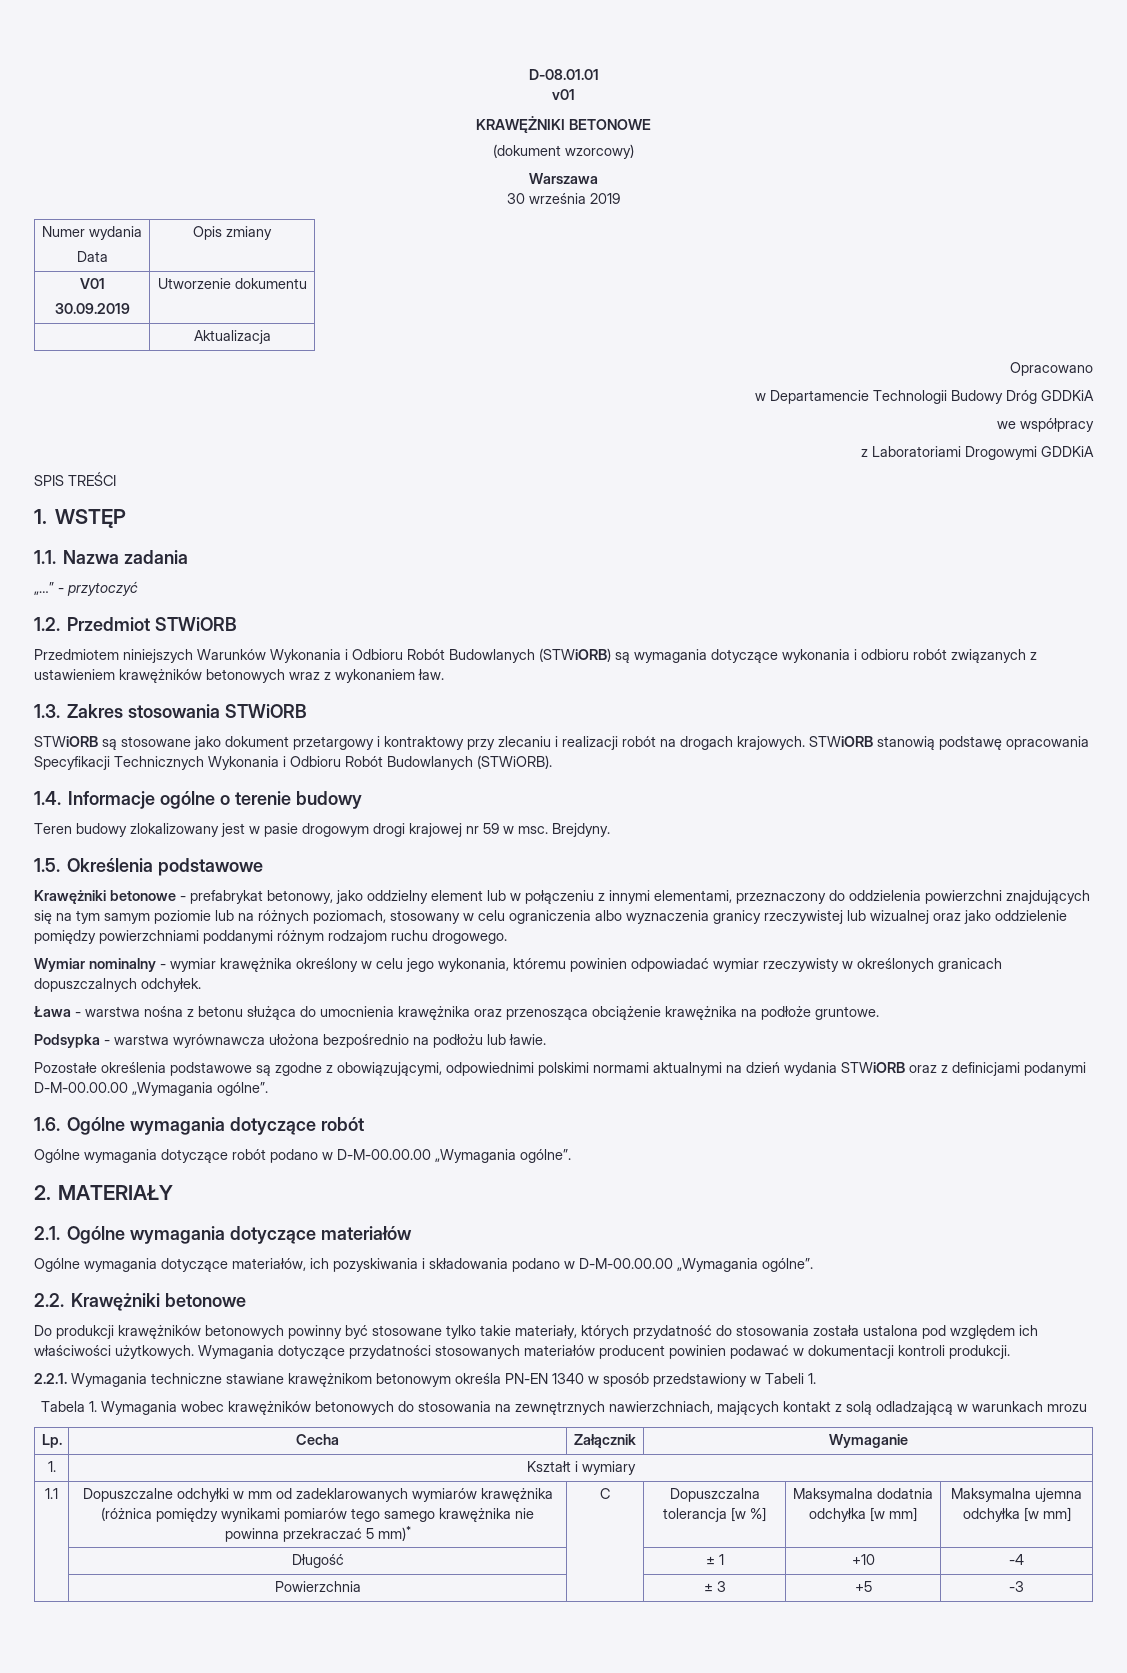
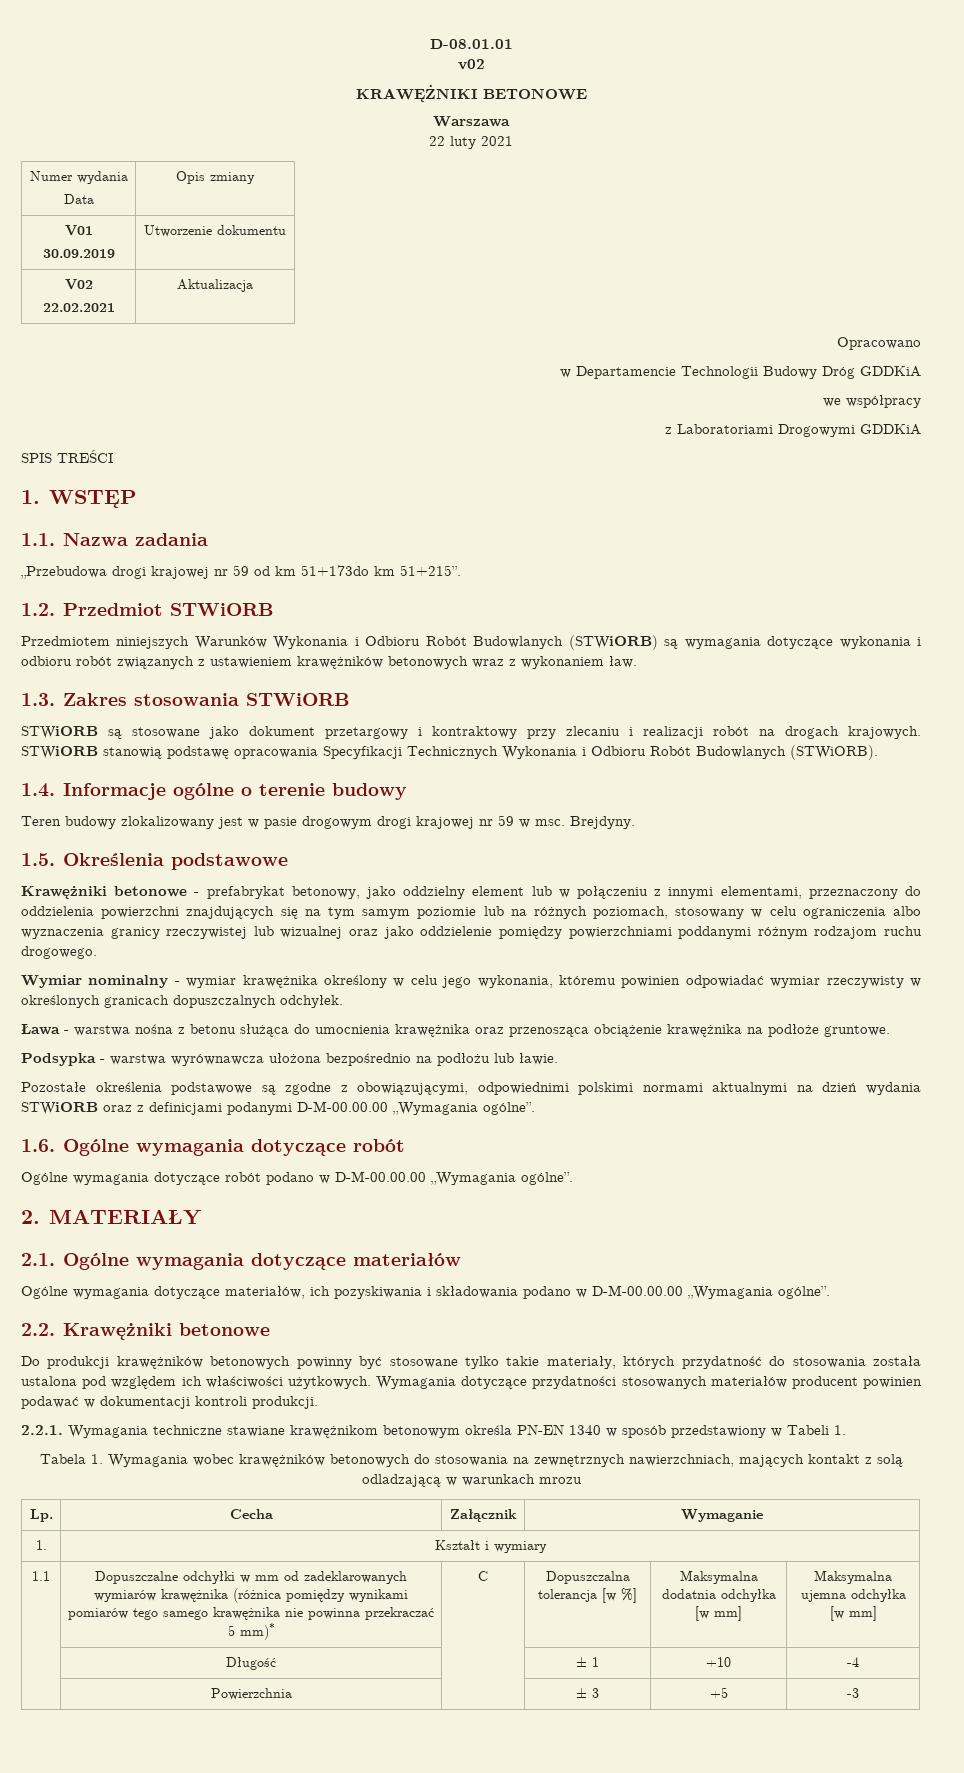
- v01
+ v02
- (dokument wzorcowy)
- 30 września 2019
+ 22 luty 2021
- | Aktualizacja
+ V02
+ 22.02.2021 | Aktualizacja
- „…” - przytoczyć
+ „Przebudowa drogi krajowej nr 59 od km 51+173do km 51+215”.

